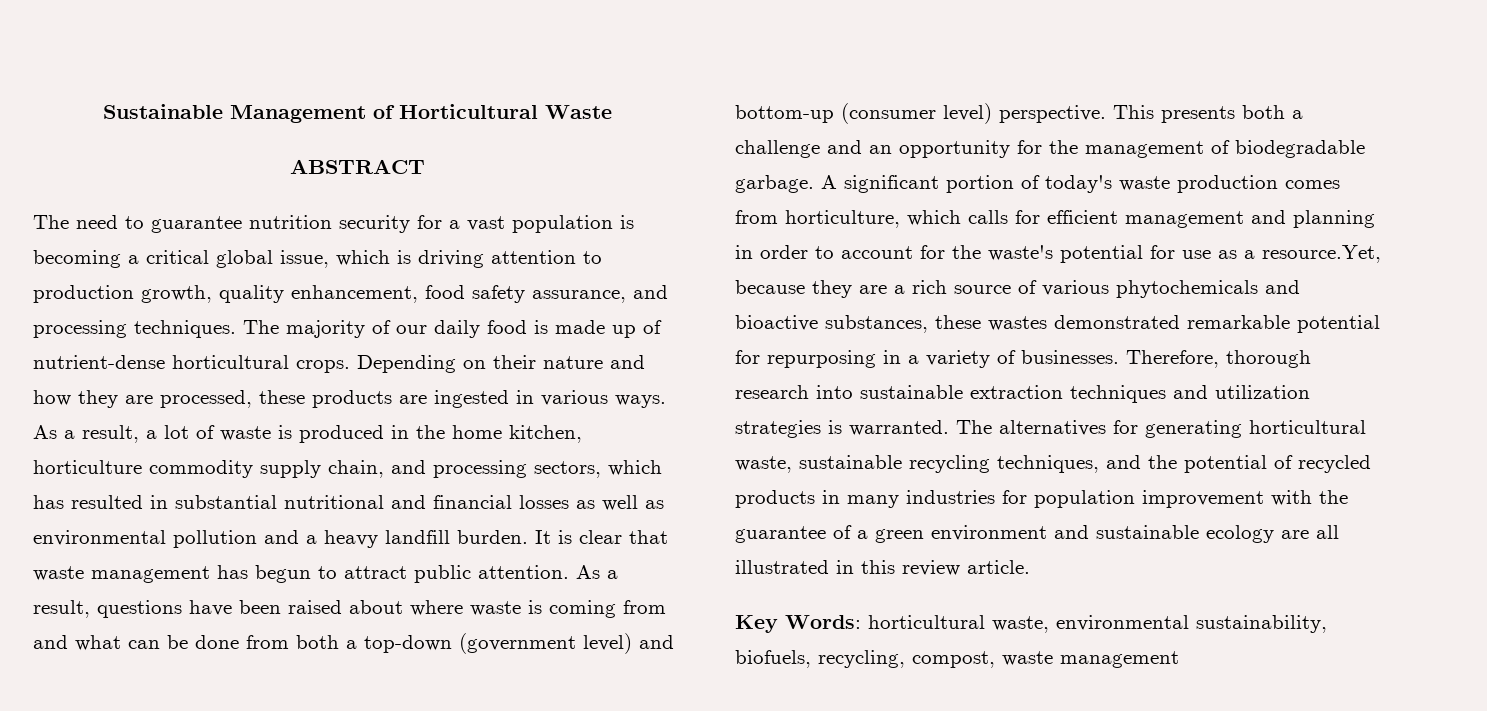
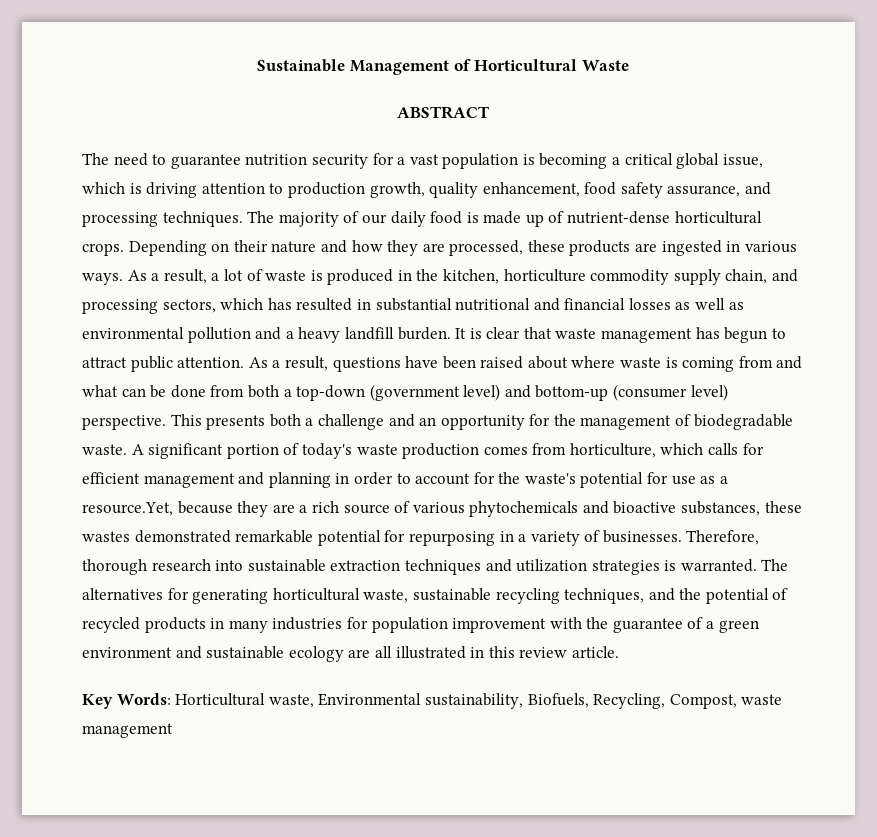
- As a result, a lot of waste is produced in the home kitchen, horticulture commodity supply chain, and processing sectors, which has resulted in substantial nutritional and financial losses as well as environmental pollution and a heavy landfill burden.
+ As a result, a lot of waste is produced in the kitchen, horticulture commodity supply chain, and processing sectors, which has resulted in substantial nutritional and financial losses as well as environmental pollution and a heavy landfill burden.
- This presents both a challenge and an opportunity for the management of biodegradable garbage.
+ This presents both a challenge and an opportunity for the management of biodegradable waste.
- Key Words: horticultural waste, environmental sustainability, biofuels, recycling, compost, waste management
+ Key Words: Horticultural waste, Environmental sustainability, Biofuels, Recycling, Compost, waste management

